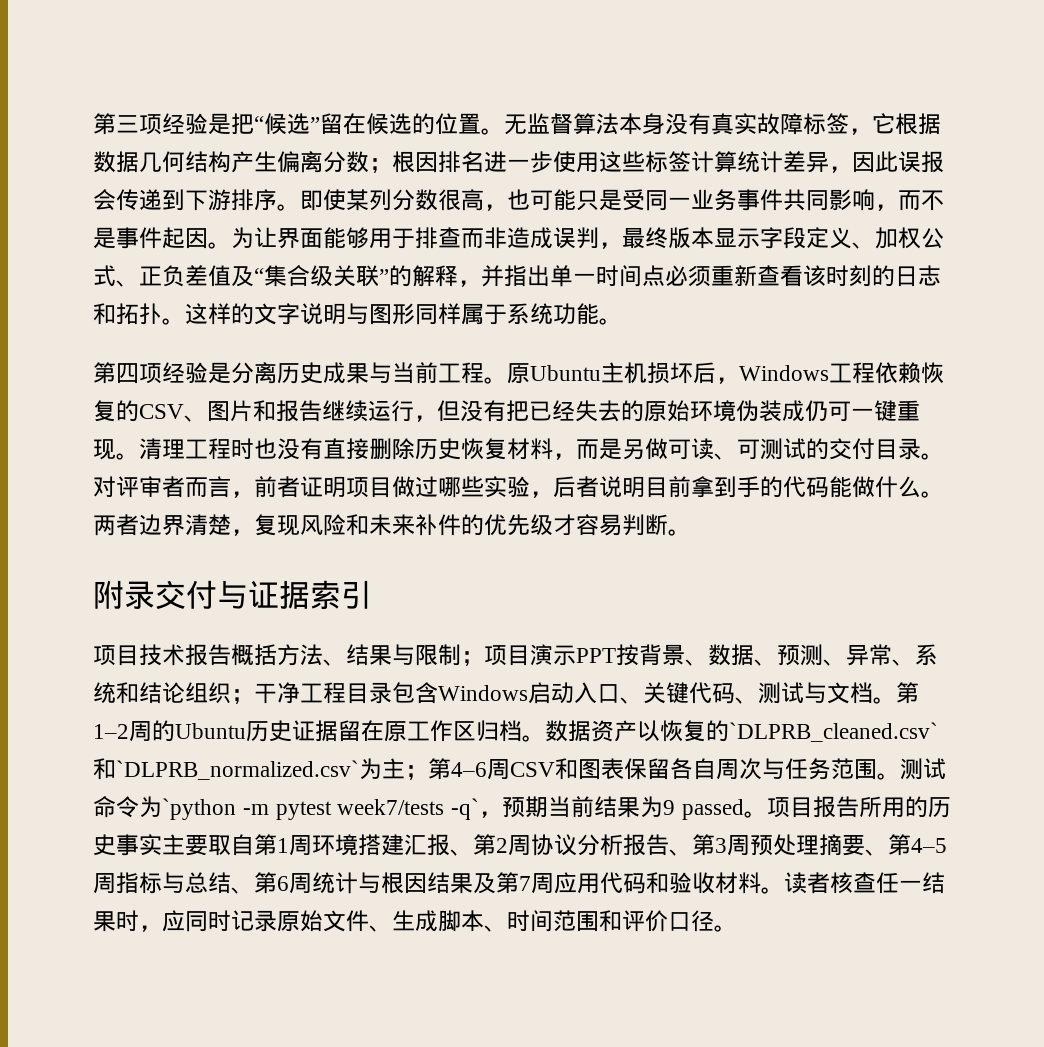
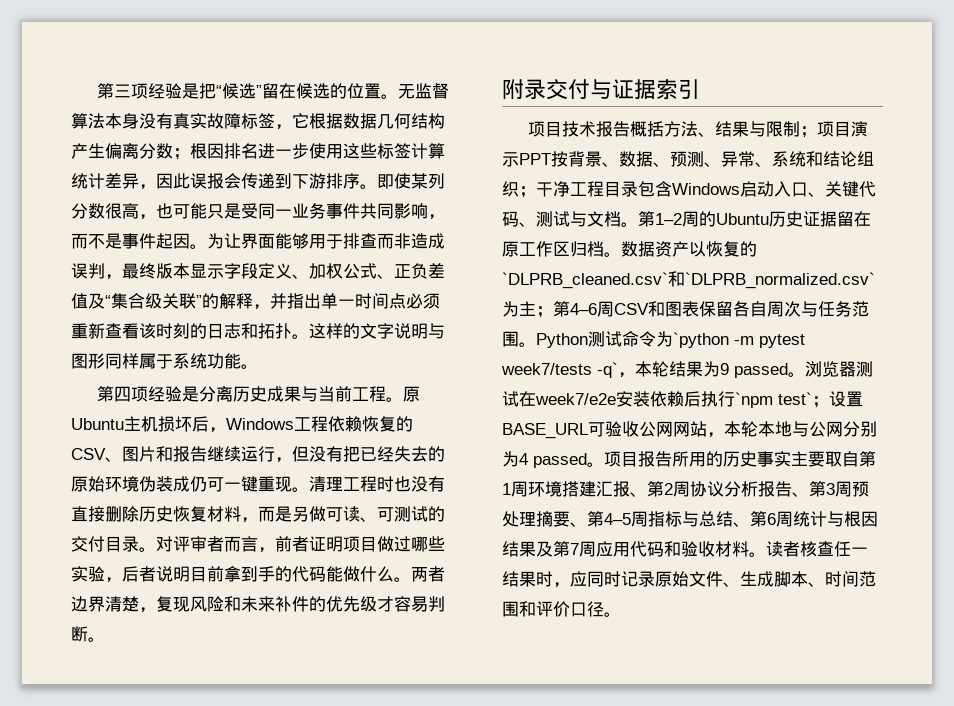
- 测试命令为`python -m pytest week7/tests -q`，预期当前结果为9 passed。
+ Python测试命令为`python -m pytest week7/tests -q`，本轮结果为9 passed。
+ 浏览器测试在week7/e2e安装依赖后执行`npm test`；设置BASE_URL可验收公网网站，本轮本地与公网分别为4 passed。

